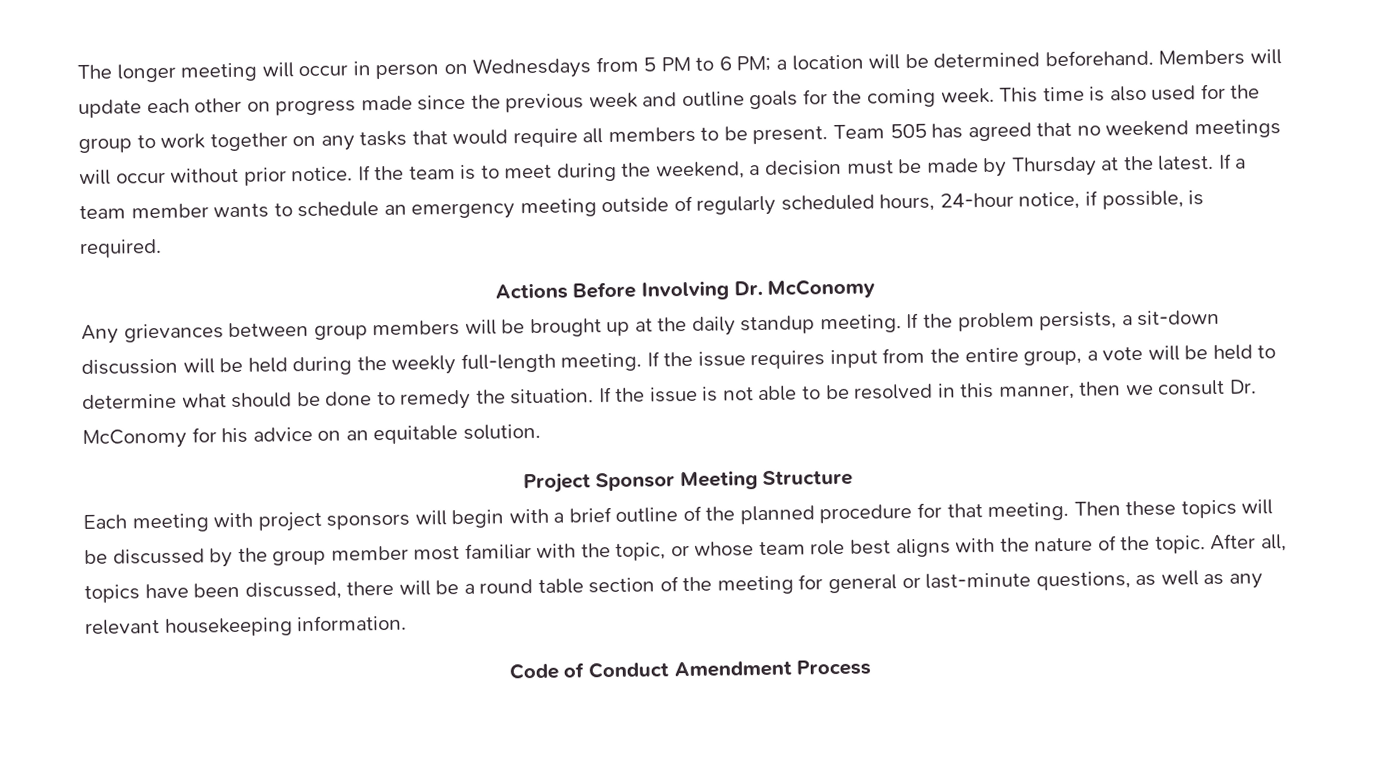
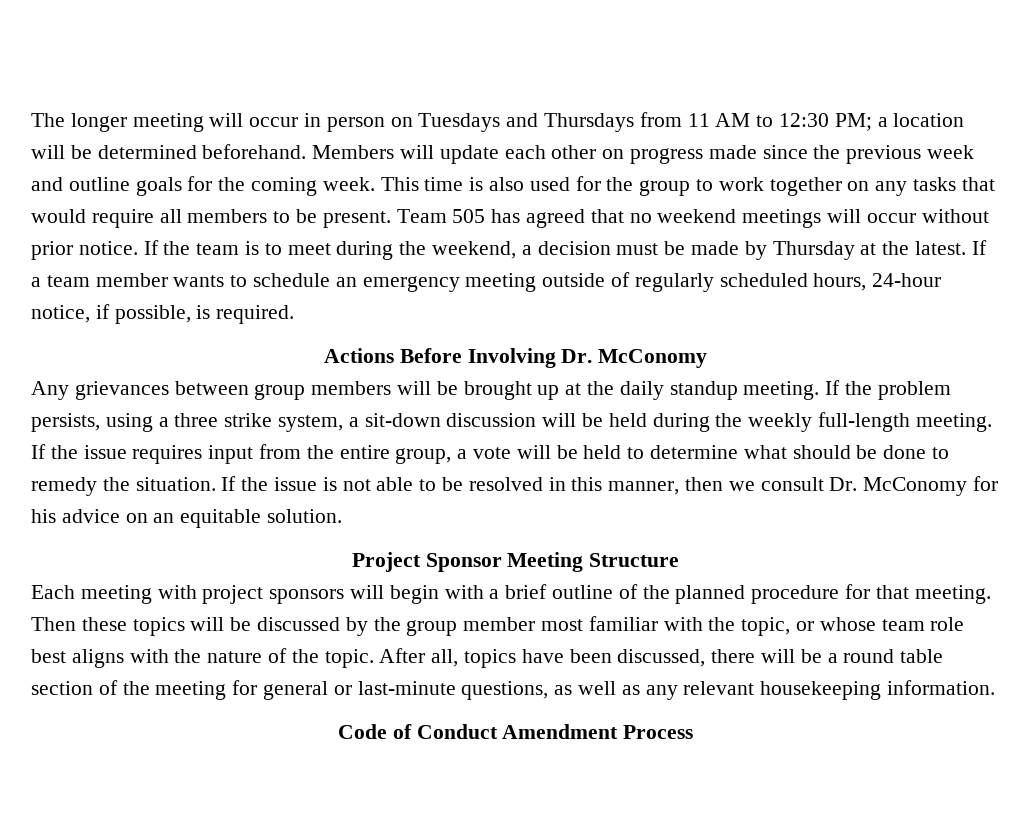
- The longer meeting will occur in person on Wednesdays from 5 PM to 6 PM; a location will be determined beforehand.
+ The longer meeting will occur in person on Tuesdays and Thursdays from 11 AM to 12:30 PM; a location will be determined beforehand.
- If the problem persists, a sit-down discussion will be held during the weekly full-length meeting.
+ If the problem persists, using a three strike system, a sit-down discussion will be held during the weekly full-length meeting.

